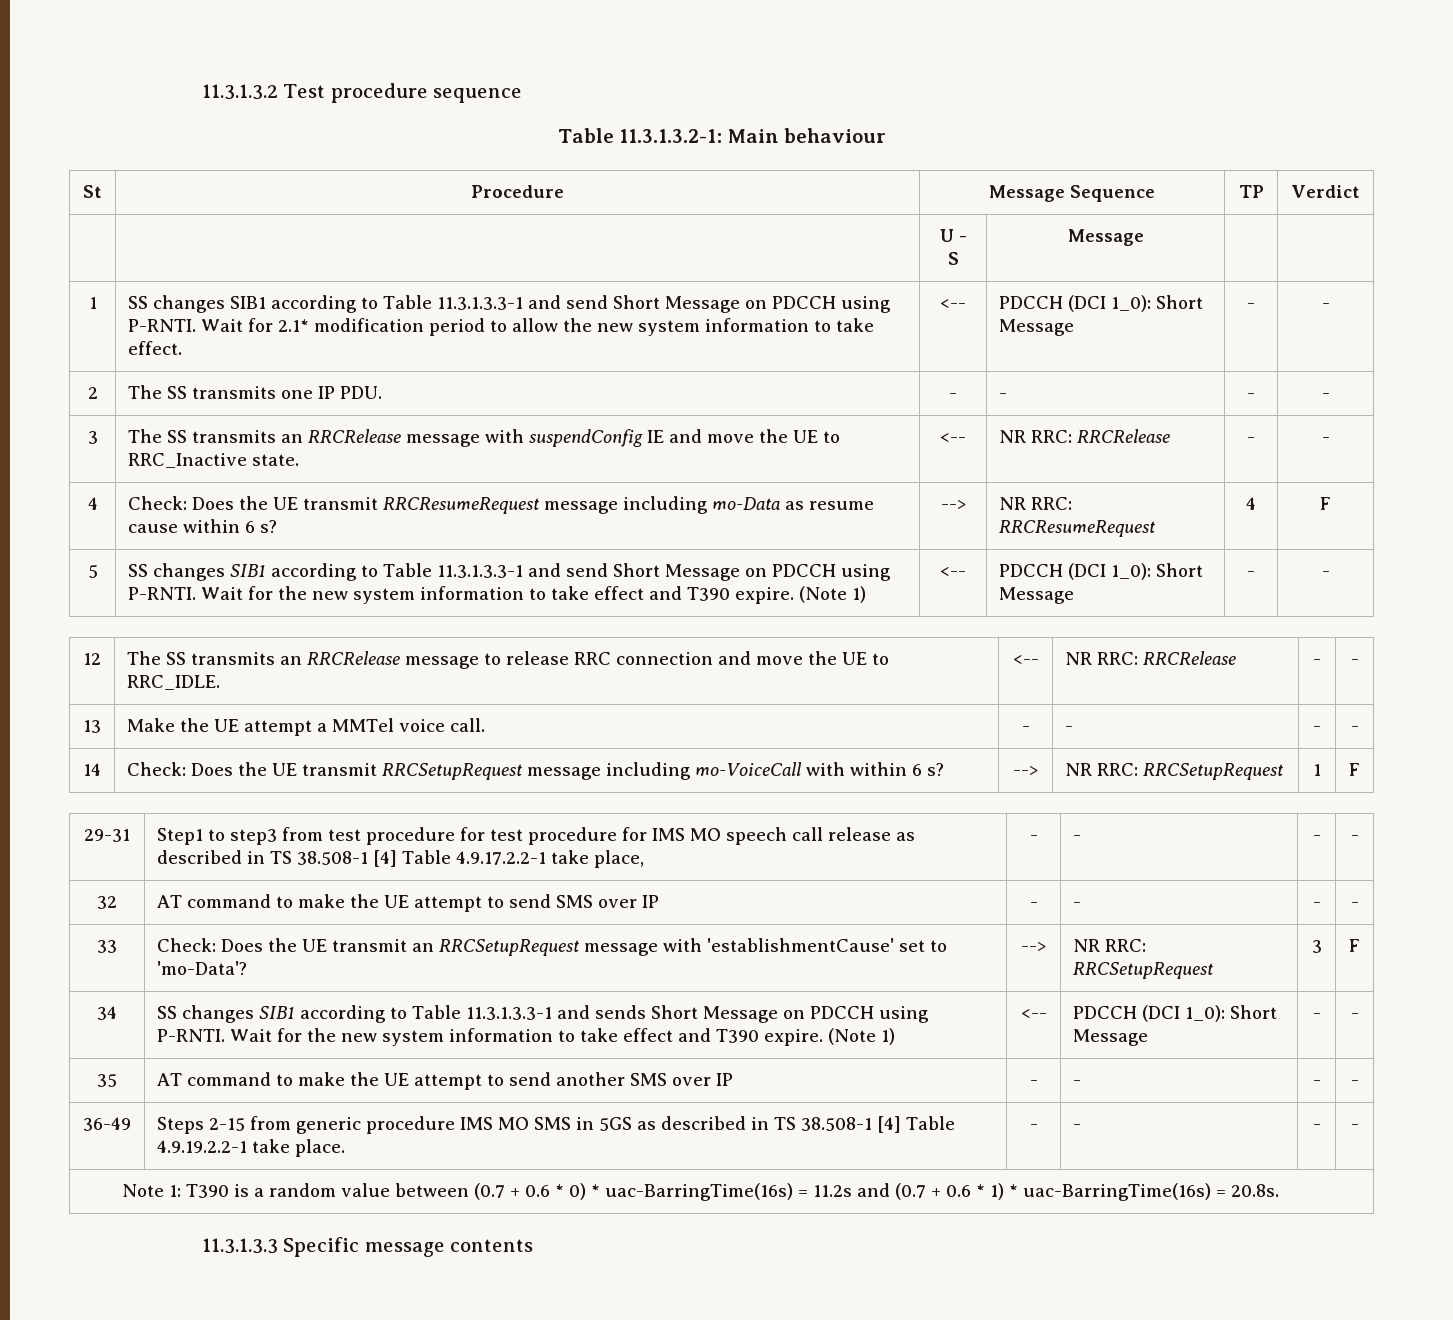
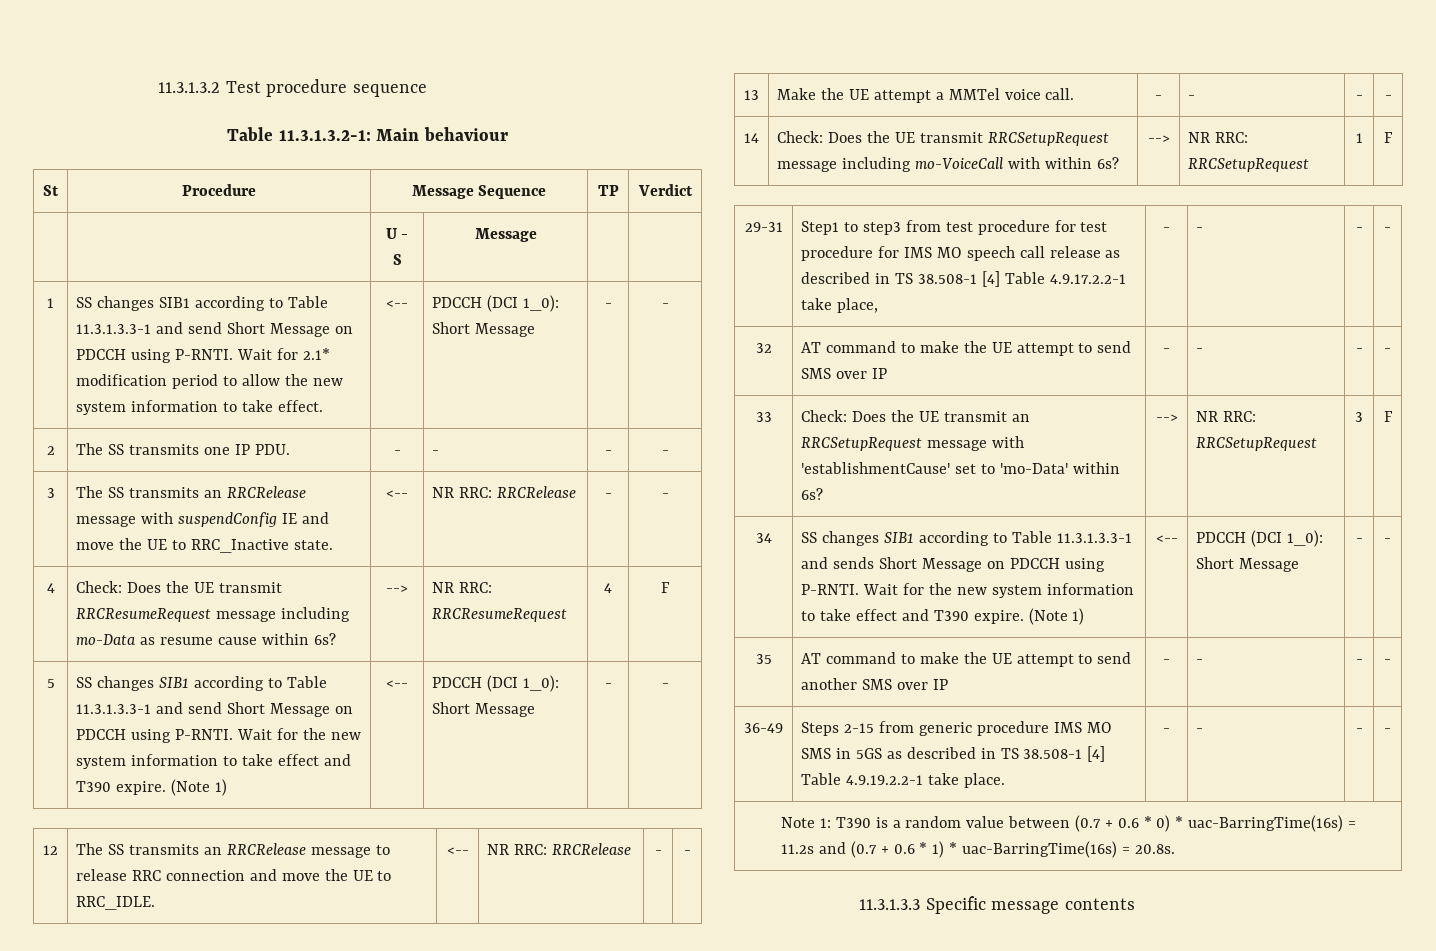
- 4 | Check: Does the UE transmit RRCResumeRequest message including mo-Data as resume cause within 6 s? | --> | NR RRC: RRCResumeRequest | 4 | F
+ 4 | Check: Does the UE transmit RRCResumeRequest message including mo-Data as resume cause within 6s? | --> | NR RRC: RRCResumeRequest | 4 | F
- 14 | Check: Does the UE transmit RRCSetupRequest message including mo-VoiceCall with within 6 s? | --> | NR RRC: RRCSetupRequest | 1 | F
+ 14 | Check: Does the UE transmit RRCSetupRequest message including mo-VoiceCall with within 6s? | --> | NR RRC: RRCSetupRequest | 1 | F
- 33 | Check: Does the UE transmit an RRCSetupRequest message with 'establishmentCause' set to 'mo-Data'? | --> | NR RRC: RRCSetupRequest | 3 | F
+ 33 | Check: Does the UE transmit an RRCSetupRequest message with 'establishmentCause' set to 'mo-Data' within 6s? | --> | NR RRC: RRCSetupRequest | 3 | F

